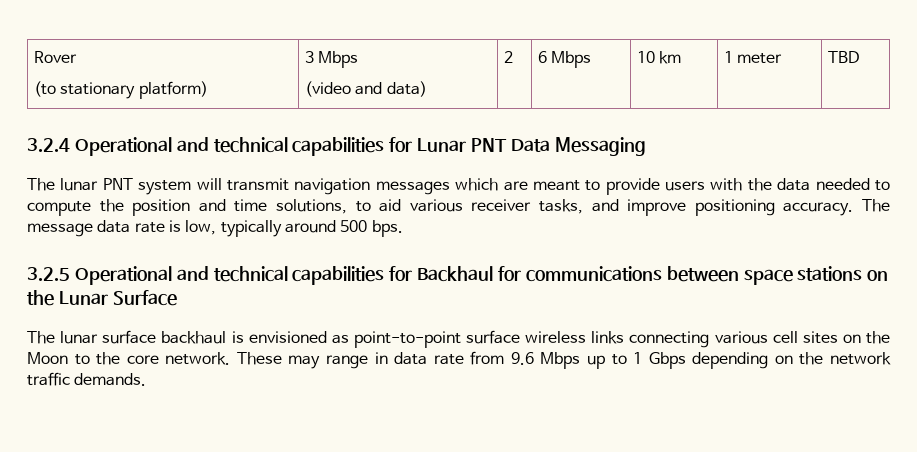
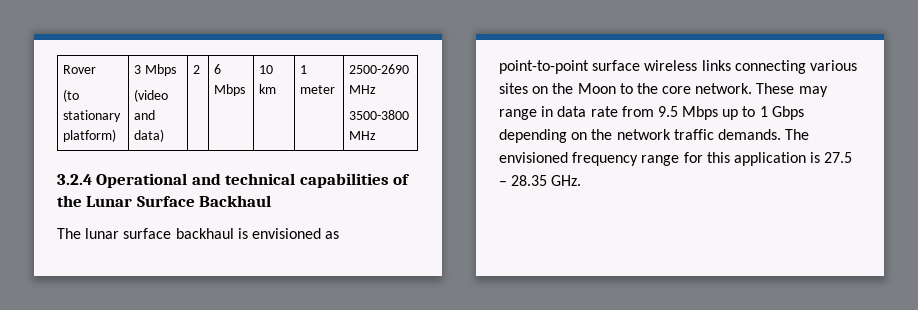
  Rover
  (to stationary platform) | 3 Mbps
- (video and data) | 2 | 6 Mbps | 10 km | 1 meter | TBD
+ (video and data) | 2 | 6 Mbps | 10 km | 1 meter | 2500-2690 MHz
+ 3500-3800 MHz
- 3.2.4 Operational and technical capabilities for Lunar PNT Data Messaging
- The lunar PNT system will transmit navigation messages which are meant to provide users with the data needed to compute the position and time solutions, to aid various receiver tasks, and improve positioning accuracy. The message data rate is low, typically around 500 bps.
- 3.2.5 Operational and technical capabilities for Backhaul for communications between space stations on the Lunar Surface
+ 3.2.4 Operational and technical capabilities of the Lunar Surface Backhaul
- The lunar surface backhaul is envisioned as point-to-point surface wireless links connecting various cell sites on the Moon to the core network.
+ The lunar surface backhaul is envisioned as point-to-point surface wireless links connecting various sites on the Moon to the core network.
- These may range in data rate from 9.6 Mbps up to 1 Gbps depending on the network traffic demands.
+ These may range in data rate from 9.5 Mbps up to 1 Gbps depending on the network traffic demands.
+ The envisioned frequency range for this application is 27.5 – 28.35 GHz.

